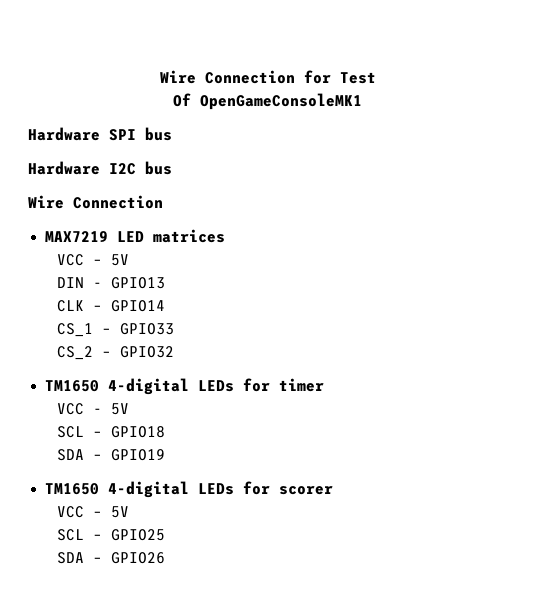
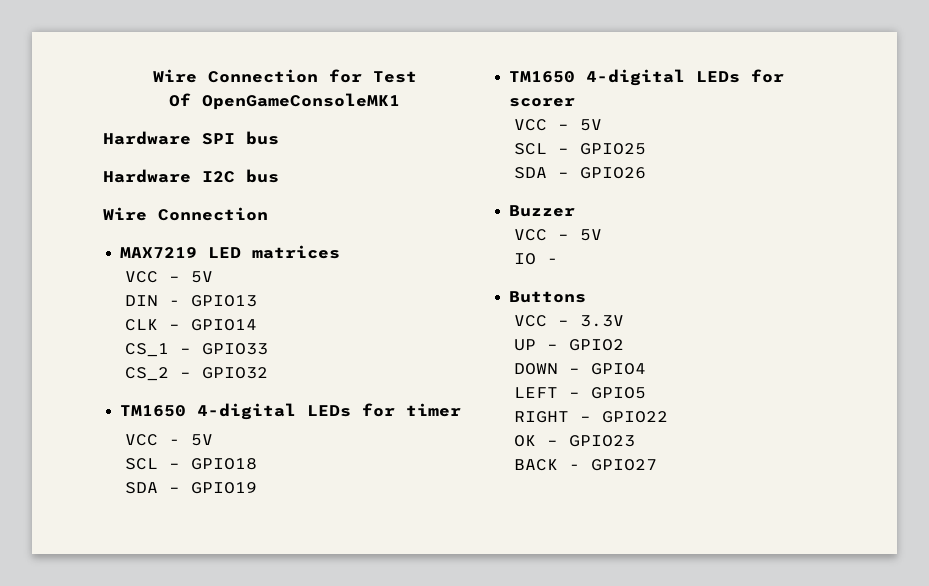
+ Buzzer
+ VCC – 5V
+ IO -
+ Buttons
+ VCC – 3.3V
+ UP – GPIO2
+ DOWN – GPIO4
+ LEFT – GPIO5
+ RIGHT – GPIO22
+ OK – GPIO23
+ BACK - GPIO27

